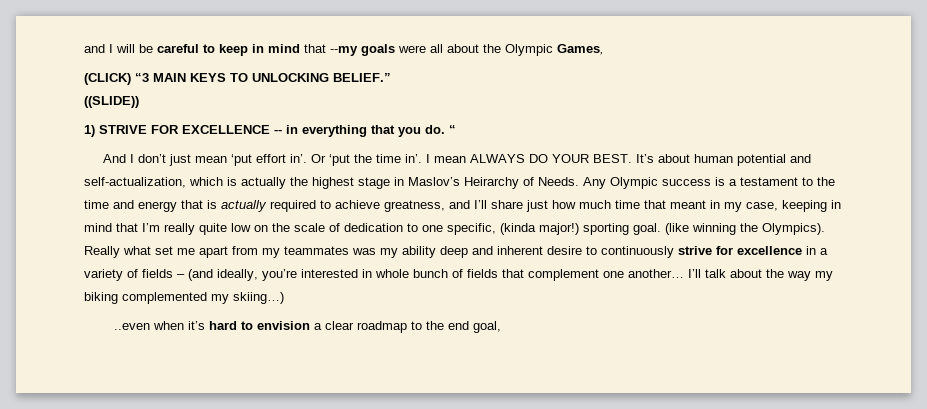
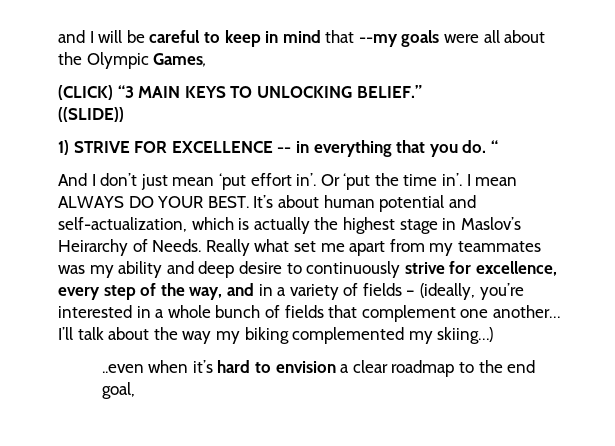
- Any Olympic success is a testament to the time and energy that is actually required to achieve greatness, and I’ll share just how much time that meant in my case, keeping in mind that I’m really quite low on the scale of dedication to one specific, (kinda major!) sporting goal. (like winning the Olympics).
- Really what set me apart from my teammates was my ability deep and inherent desire to continuously strive for excellence in a variety of fields – (and ideally, you’re interested in whole bunch of fields that complement one another…
+ Really what set me apart from my teammates was my ability and deep desire to continuously strive for excellence, every step of the way, and in a variety of fields – (ideally, you’re interested in a whole bunch of fields that complement one another…

